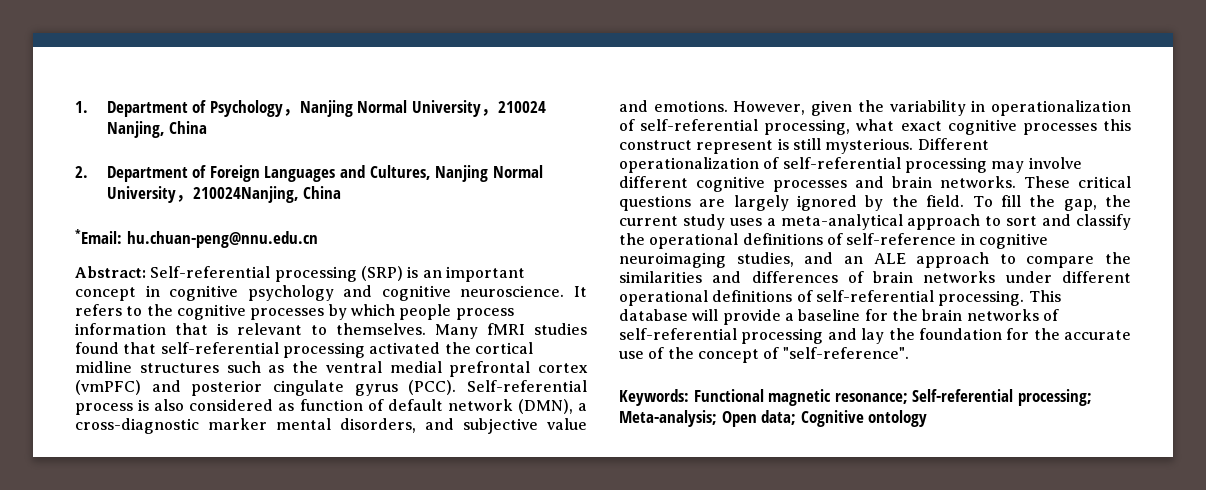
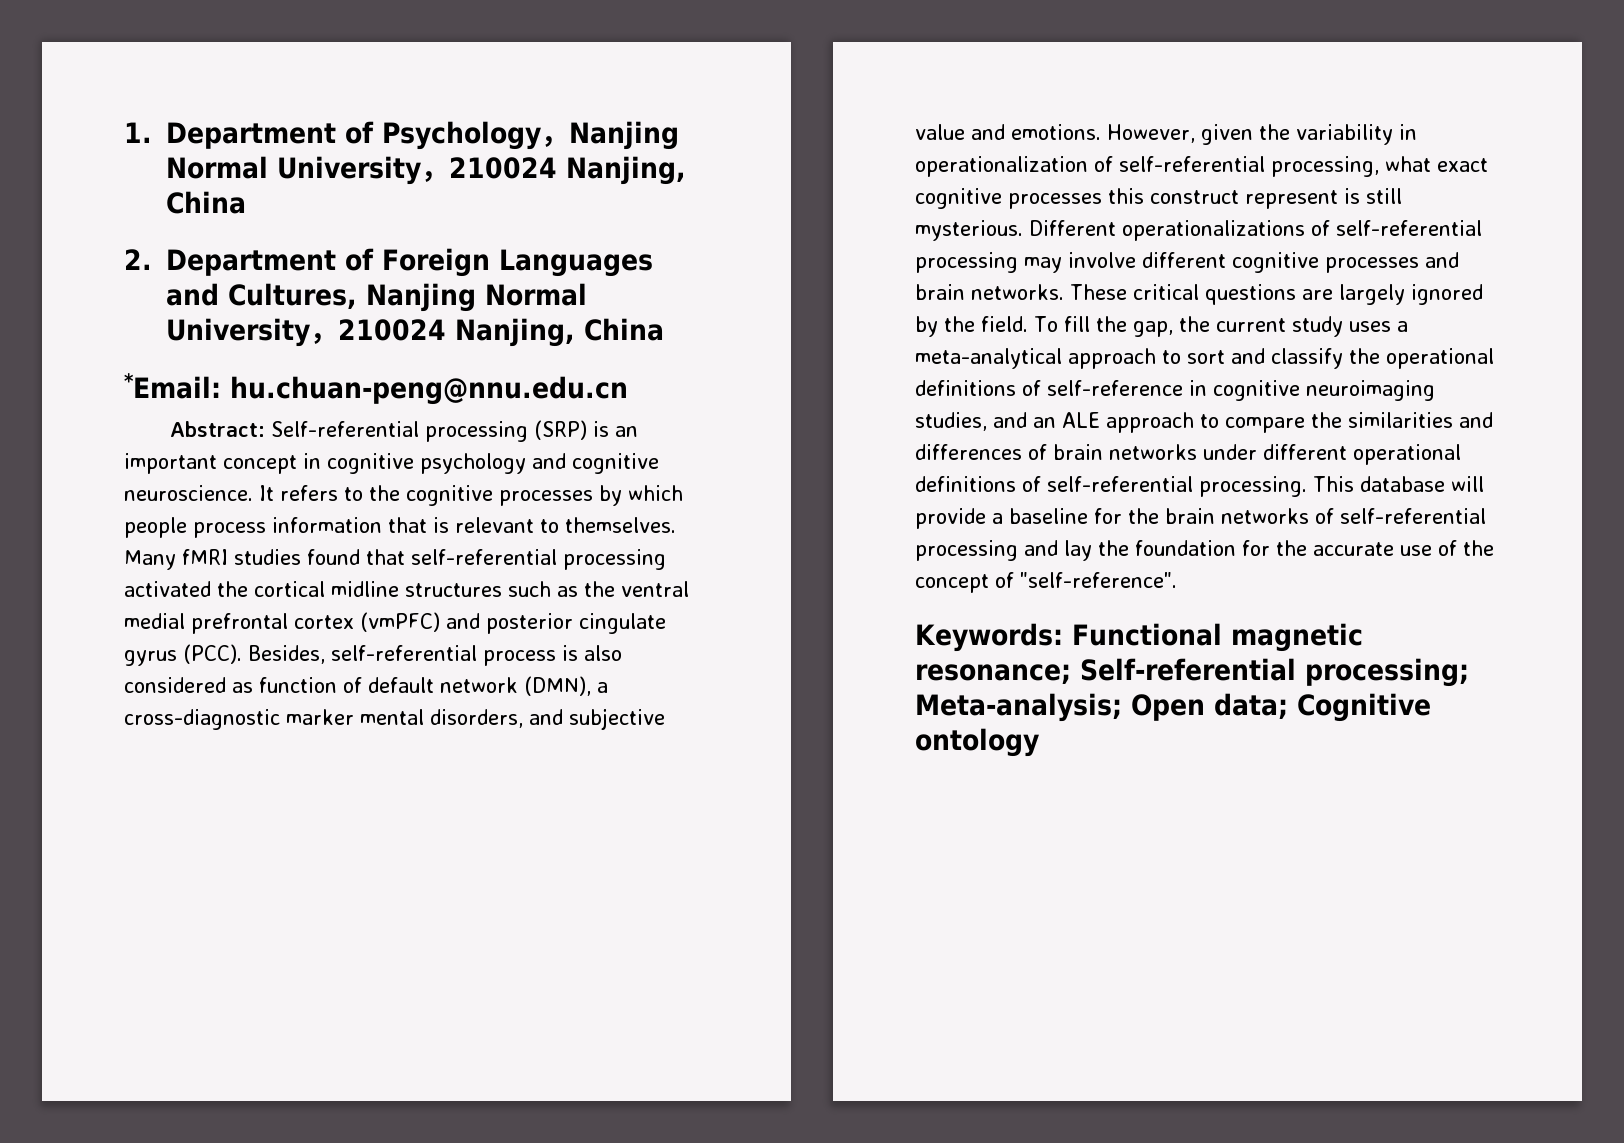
- 2. Department of Foreign Languages and Cultures, Nanjing Normal University，210024Nanjing, China
+ 2. Department of Foreign Languages and Cultures, Nanjing Normal University，210024 Nanjing, China
- Self-referential process is also considered as function of default network (DMN), a cross-diagnostic marker mental disorders, and subjective value and emotions.
+ Besides, self-referential process is also considered as function of default network (DMN), a cross-diagnostic marker mental disorders, and subjective value and emotions.
- Different operationalization of self-referential processing may involve different cognitive processes and brain networks.
+ Different operationalizations of self-referential processing may involve different cognitive processes and brain networks.

